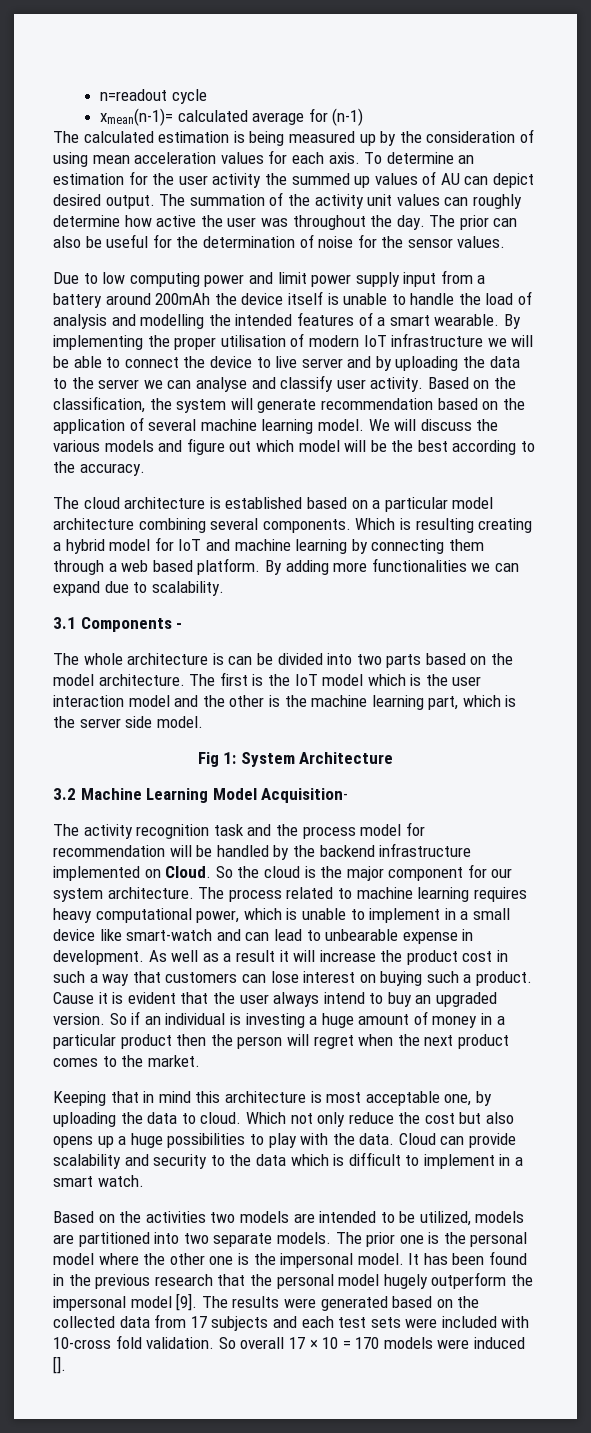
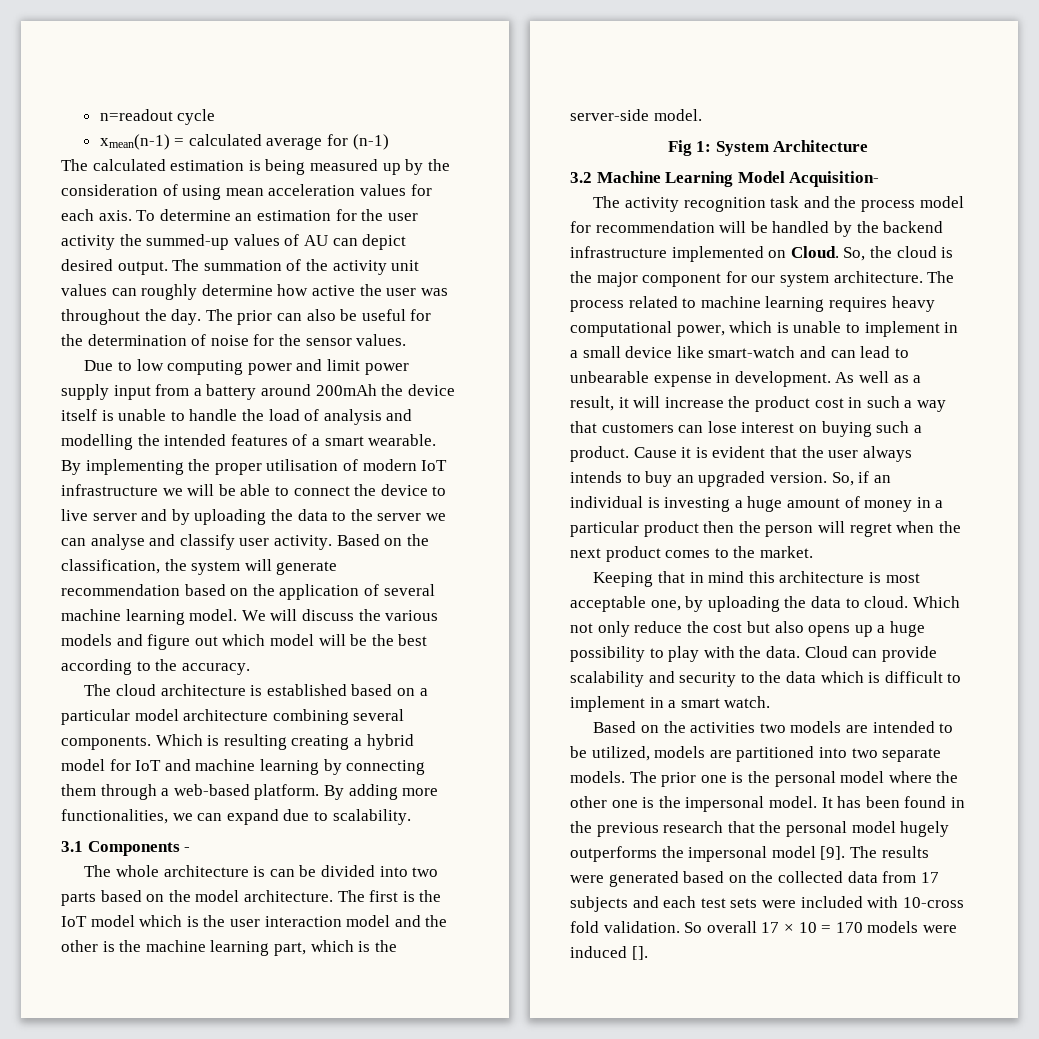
- xmean(n-1)= calculated average for (n-1)
+ xmean(n-1) = calculated average for (n-1)
- To determine an estimation for the user activity the summed up values of AU can depict desired output.
+ To determine an estimation for the user activity the summed-up values of AU can depict desired output.
- Which is resulting creating a hybrid model for IoT and machine learning by connecting them through a web based platform.
+ Which is resulting creating a hybrid model for IoT and machine learning by connecting them through a web-based platform.
- By adding more functionalities we can expand due to scalability.
+ By adding more functionalities, we can expand due to scalability.
- The first is the IoT model which is the user interaction model and the other is the machine learning part, which is the server side model.
+ The first is the IoT model which is the user interaction model and the other is the machine learning part, which is the server-side model.
- So the cloud is the major component for our system architecture.
+ So, the cloud is the major component for our system architecture.
- As well as a result it will increase the product cost in such a way that customers can lose interest on buying such a product.
+ As well as a result, it will increase the product cost in such a way that customers can lose interest on buying such a product.
- Cause it is evident that the user always intend to buy an upgraded version.
+ Cause it is evident that the user always intends to buy an upgraded version.
- So if an individual is investing a huge amount of money in a particular product then the person will regret when the next product comes to the market.
+ So, if an individual is investing a huge amount of money in a particular product then the person will regret when the next product comes to the market.
- Which not only reduce the cost but also opens up a huge possibilities to play with the data.
+ Which not only reduce the cost but also opens up a huge possibility to play with the data.
- It has been found in the previous research that the personal model hugely outperform the impersonal model [9].
+ It has been found in the previous research that the personal model hugely outperforms the impersonal model [9].

